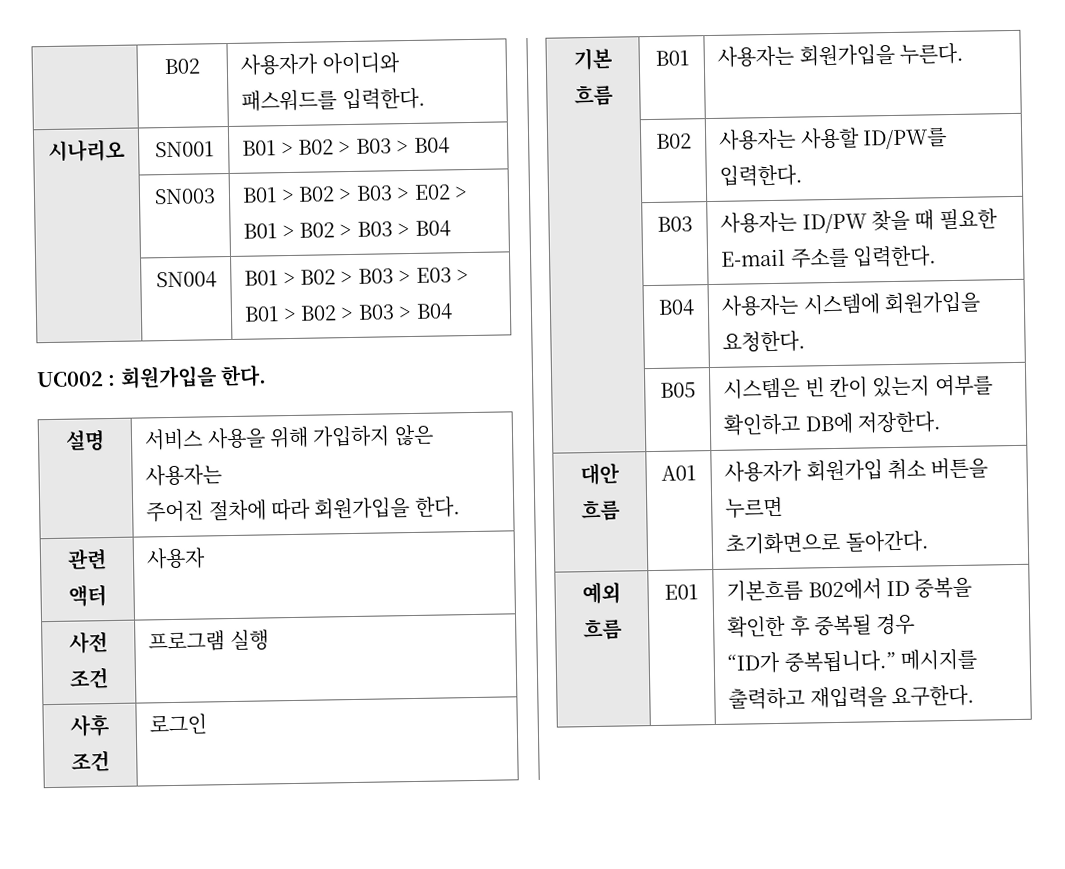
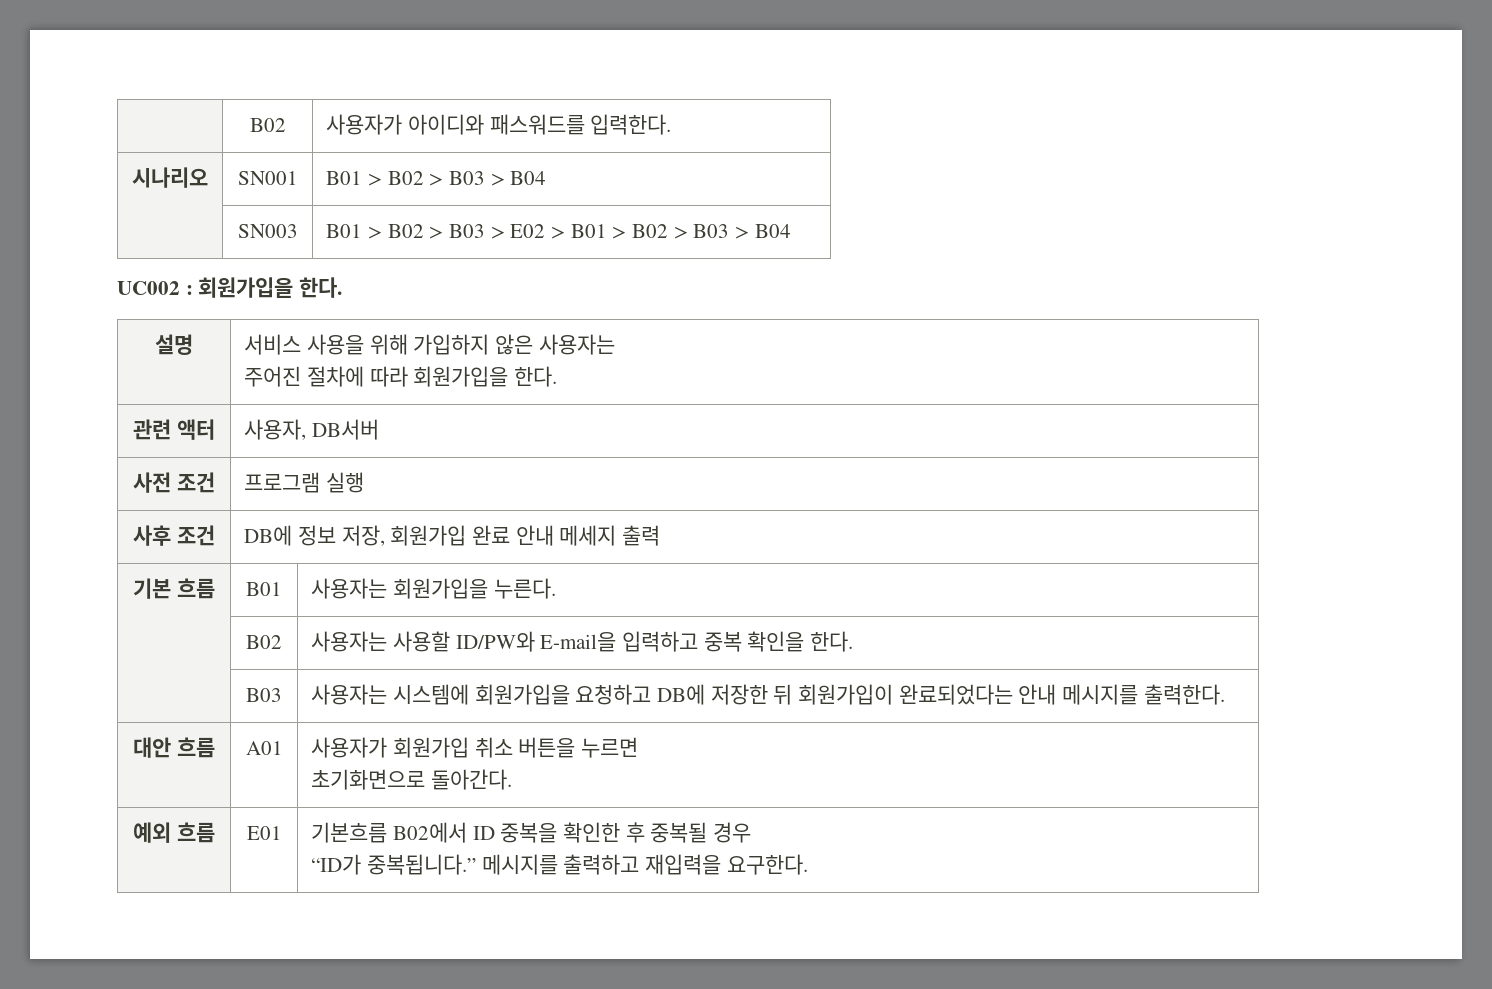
- | SN004 | B01 > B02 > B03 > E03 > B01 > B02 > B03 > B04
- 관련 액터 | 사용자
+ 관련 액터 | 사용자, DB서버
- 사후 조건 | 로그인
+ 사후 조건 | DB에 정보 저장, 회원가입 완료 안내 메세지 출력
- | B02 | 사용자는 사용할 ID/PW를 입력한다.
- | B03 | 사용자는 ID/PW 찾을 때 필요한 E-mail 주소를 입력한다.
- | B04 | 사용자는 시스템에 회원가입을 요청한다.
- | B05 | 시스템은 빈 칸이 있는지 여부를 확인하고 DB에 저장한다.
+ | B02 | 사용자는 사용할 ID/PW와 E-mail을 입력하고 중복 확인을 한다.
+ | B03 | 사용자는 시스템에 회원가입을 요청하고 DB에 저장한 뒤 회원가입이 완료되었다는 안내 메시지를 출력한다.

